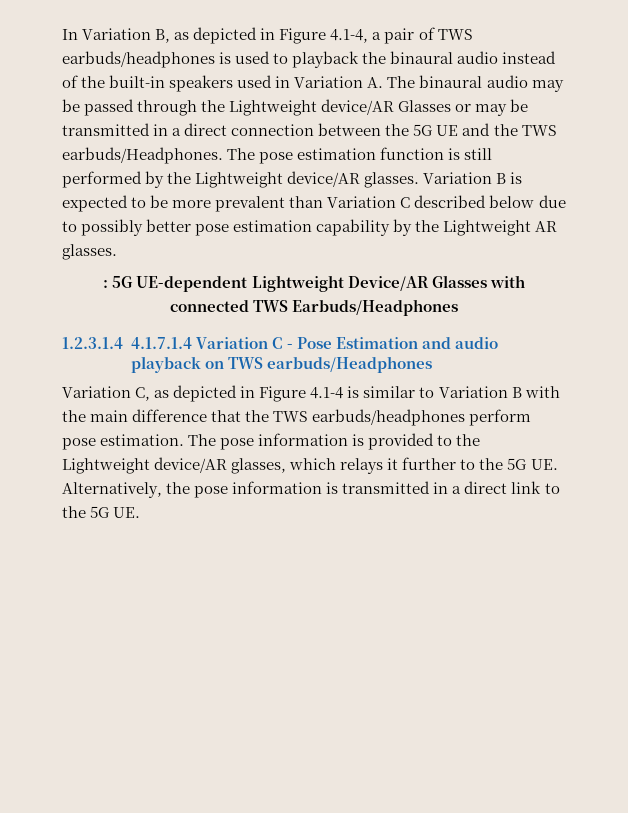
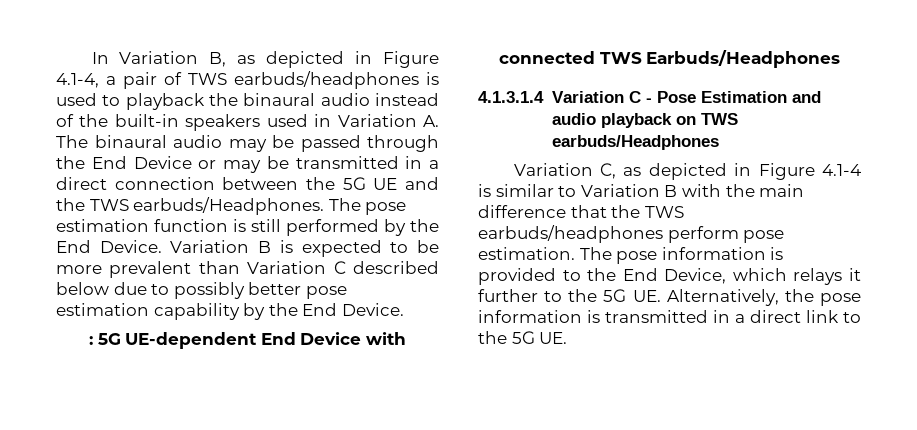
- In Variation B, as depicted in Figure 4.1-4, a pair of TWS earbuds/headphones is used to playback the binaural audio instead of the built-in speakers used in Variation A. The binaural audio may be passed through the Lightweight device/AR Glasses or may be transmitted in a direct connection between the 5G UE and the TWS earbuds/Headphones.
+ In Variation B, as depicted in Figure 4.1-4, a pair of TWS earbuds/headphones is used to playback the binaural audio instead of the built-in speakers used in Variation A. The binaural audio may be passed through the End Device or may be transmitted in a direct connection between the 5G UE and the TWS earbuds/Headphones.
- The pose estimation function is still performed by the Lightweight device/AR glasses.
+ The pose estimation function is still performed by the End Device.
- Variation B is expected to be more prevalent than Variation C described below due to possibly better pose estimation capability by the Lightweight AR glasses.
+ Variation B is expected to be more prevalent than Variation C described below due to possibly better pose estimation capability by the End Device.
- : 5G UE-dependent Lightweight Device/AR Glasses with connected TWS Earbuds/Headphones
+ : 5G UE-dependent End Device with connected TWS Earbuds/Headphones
- 1.2.3.1.4 4.1.7.1.4 Variation C - Pose Estimation and audio playback on TWS earbuds/Headphones
+ 4.1.3.1.4 Variation C - Pose Estimation and audio playback on TWS earbuds/Headphones
- The pose information is provided to the Lightweight device/AR glasses, which relays it further to the 5G UE. Alternatively, the pose information is transmitted in a direct link to the 5G UE.
+ The pose information is provided to the End Device, which relays it further to the 5G UE. Alternatively, the pose information is transmitted in a direct link to the 5G UE.

